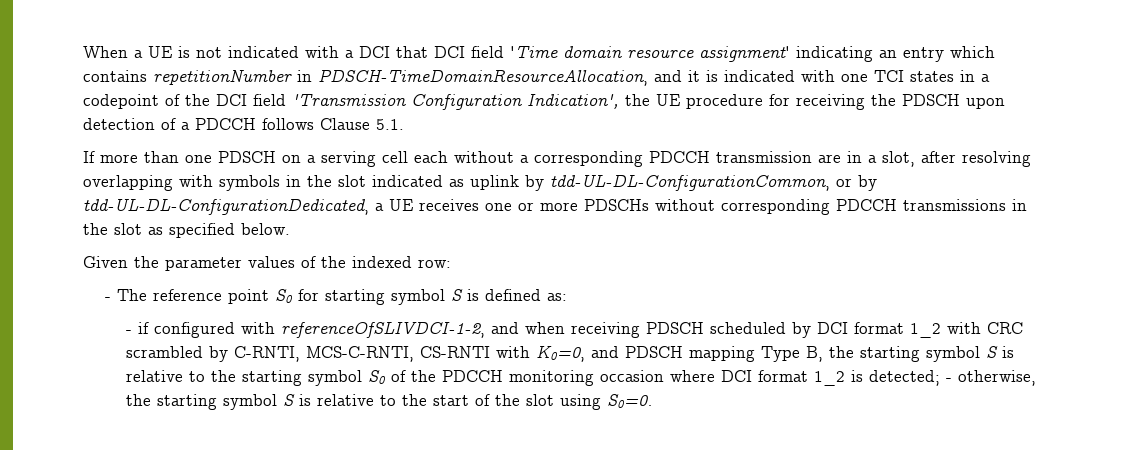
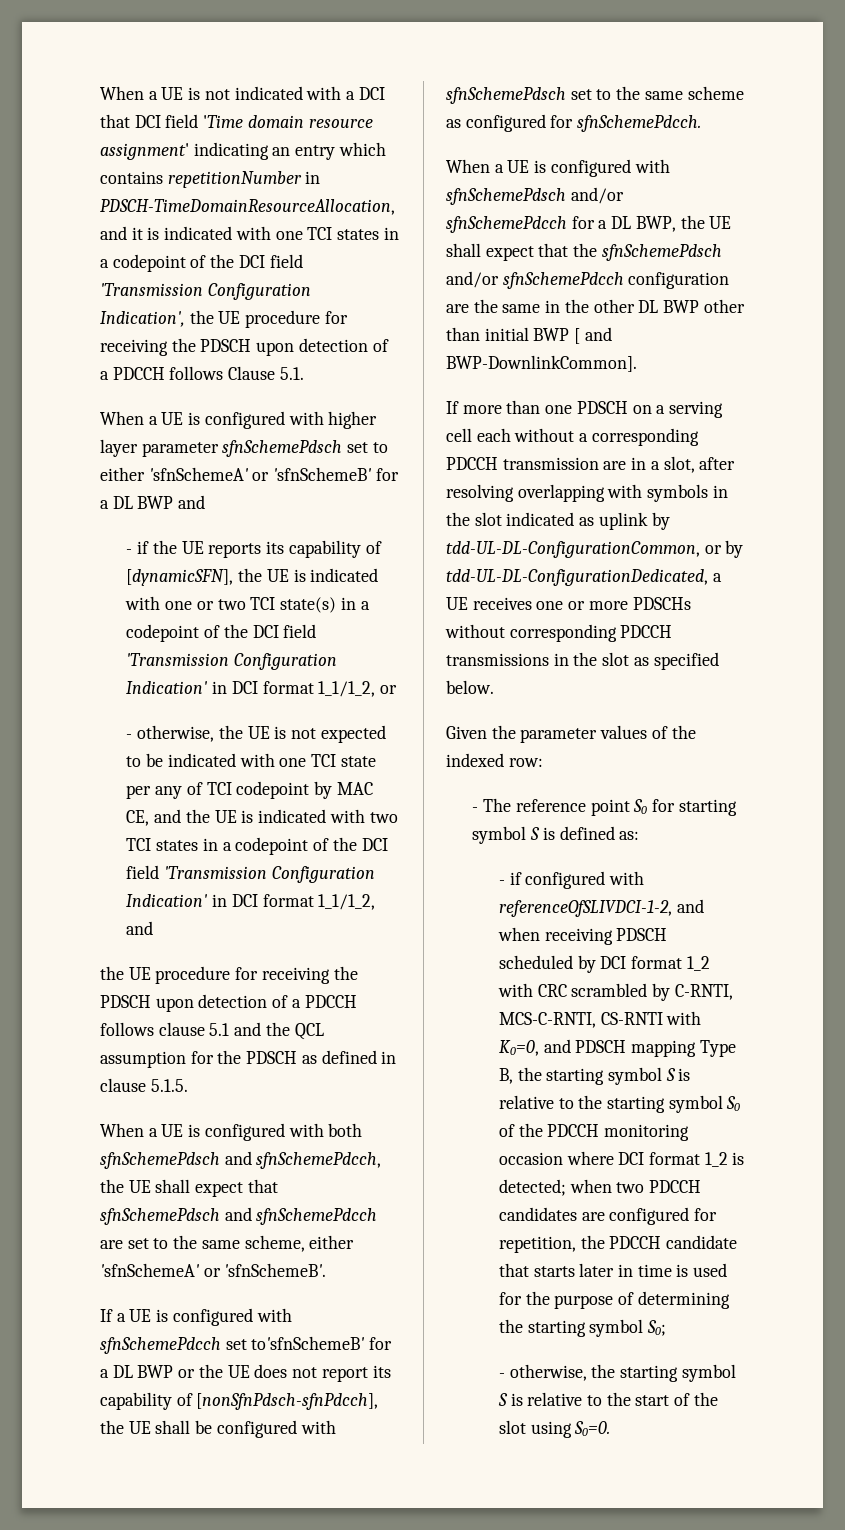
+ When a UE is configured with higher layer parameter sfnSchemePdsch set to either 'sfnSchemeA' or 'sfnSchemeB' for a DL BWP and
+ - if the UE reports its capability of [dynamicSFN], the UE is indicated with one or two TCI state(s) in a codepoint of the DCI field 'Transmission Configuration Indication' in DCI format 1_1/1_2, or
+ - otherwise, the UE is not expected to be indicated with one TCI state per any of TCI codepoint by MAC CE, and the UE is indicated with two TCI states in a codepoint of the DCI field 'Transmission Configuration Indication' in DCI format 1_1/1_2, and
+ the UE procedure for receiving the PDSCH upon detection of a PDCCH follows clause 5.1 and the QCL assumption for the PDSCH as defined in clause 5.1.5.
+ When a UE is configured with both sfnSchemePdsch and sfnSchemePdcch, the UE shall expect that sfnSchemePdsch and sfnSchemePdcch are set to the same scheme, either 'sfnSchemeA' or 'sfnSchemeB'.
+ If a UE is configured with sfnSchemePdcch set to'sfnSchemeB' for a DL BWP or the UE does not report its capability of [nonSfnPdsch-sfnPdcch], the UE shall be configured with sfnSchemePdsch set to the same scheme as configured for sfnSchemePdcch.
+ When a UE is configured with sfnSchemePdsch and/or sfnSchemePdcch for a DL BWP, the UE shall expect that the sfnSchemePdsch and/or sfnSchemePdcch configuration are the same in the other DL BWP other than initial BWP [ and BWP-DownlinkCommon].
- - if configured with referenceOfSLIVDCI-1-2, and when receiving PDSCH scheduled by DCI format 1_2 with CRC scrambled by C-RNTI, MCS-C-RNTI, CS-RNTI with K0=0, and PDSCH mapping Type B, the starting symbol S is relative to the starting symbol S0 of the PDCCH monitoring occasion where DCI format 1_2 is detected; - otherwise, the starting symbol S is relative to the start of the slot using S0=0.
+ - if configured with referenceOfSLIVDCI-1-2, and when receiving PDSCH scheduled by DCI format 1_2 with CRC scrambled by C-RNTI, MCS-C-RNTI, CS-RNTI with K0=0, and PDSCH mapping Type B, the starting symbol S is relative to the starting symbol S0 of the PDCCH monitoring occasion where DCI format 1_2 is detected; when two PDCCH candidates are configured for repetition, the PDCCH candidate that starts later in time is used for the purpose of determining the starting symbol S0;
+ - otherwise, the starting symbol S is relative to the start of the slot using S0=0.

